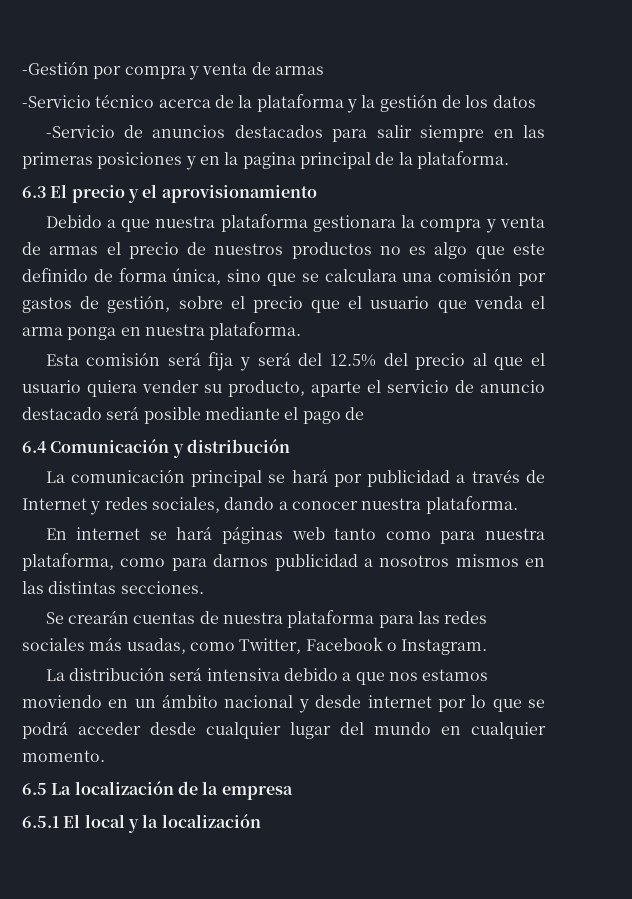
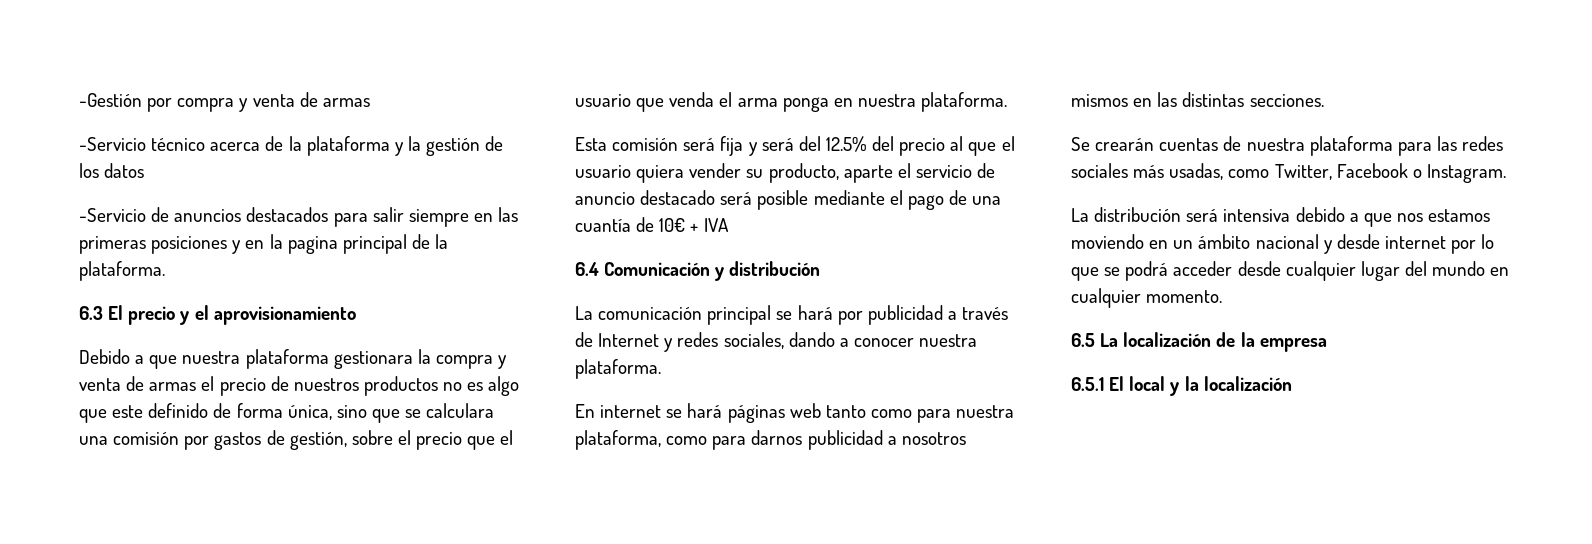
- Esta comisión será fija y será del 12.5% del precio al que el usuario quiera vender su producto, aparte el servicio de anuncio destacado será posible mediante el pago de
+ Esta comisión será fija y será del 12.5% del precio al que el usuario quiera vender su producto, aparte el servicio de anuncio destacado será posible mediante el pago de una cuantía de 10€ + IVA

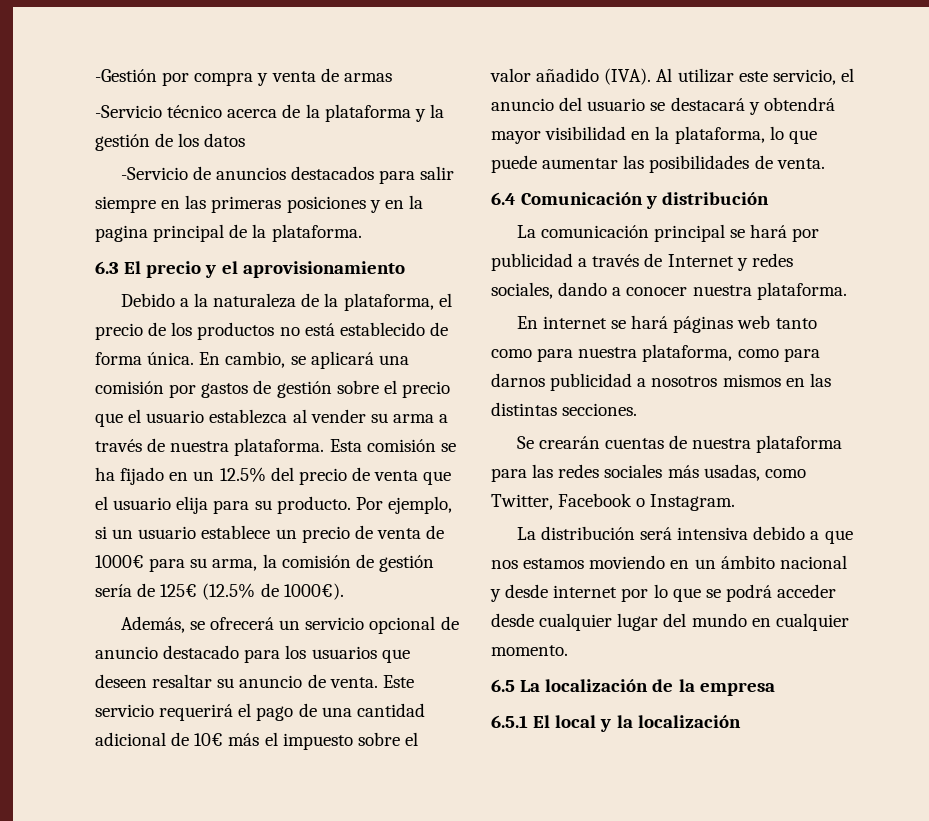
- Debido a que nuestra plataforma gestionara la compra y venta de armas el precio de nuestros productos no es algo que este definido de forma única, sino que se calculara una comisión por gastos de gestión, sobre el precio que el usuario que venda el arma ponga en nuestra plataforma.
- Esta comisión será fija y será del 12.5% del precio al que el usuario quiera vender su producto, aparte el servicio de anuncio destacado será posible mediante el pago de una cuantía de 10€ + IVA
+ Debido a la naturaleza de la plataforma, el precio de los productos no está establecido de forma única. En cambio, se aplicará una comisión por gastos de gestión sobre el precio que el usuario establezca al vender su arma a través de nuestra plataforma. Esta comisión se ha fijado en un 12.5% del precio de venta que el usuario elija para su producto. Por ejemplo, si un usuario establece un precio de venta de 1000€ para su arma, la comisión de gestión sería de 125€ (12.5% de 1000€).
+ Además, se ofrecerá un servicio opcional de anuncio destacado para los usuarios que deseen resaltar su anuncio de venta. Este servicio requerirá el pago de una cantidad adicional de 10€ más el impuesto sobre el valor añadido (IVA). Al utilizar este servicio, el anuncio del usuario se destacará y obtendrá mayor visibilidad en la plataforma, lo que puede aumentar las posibilidades de venta.

